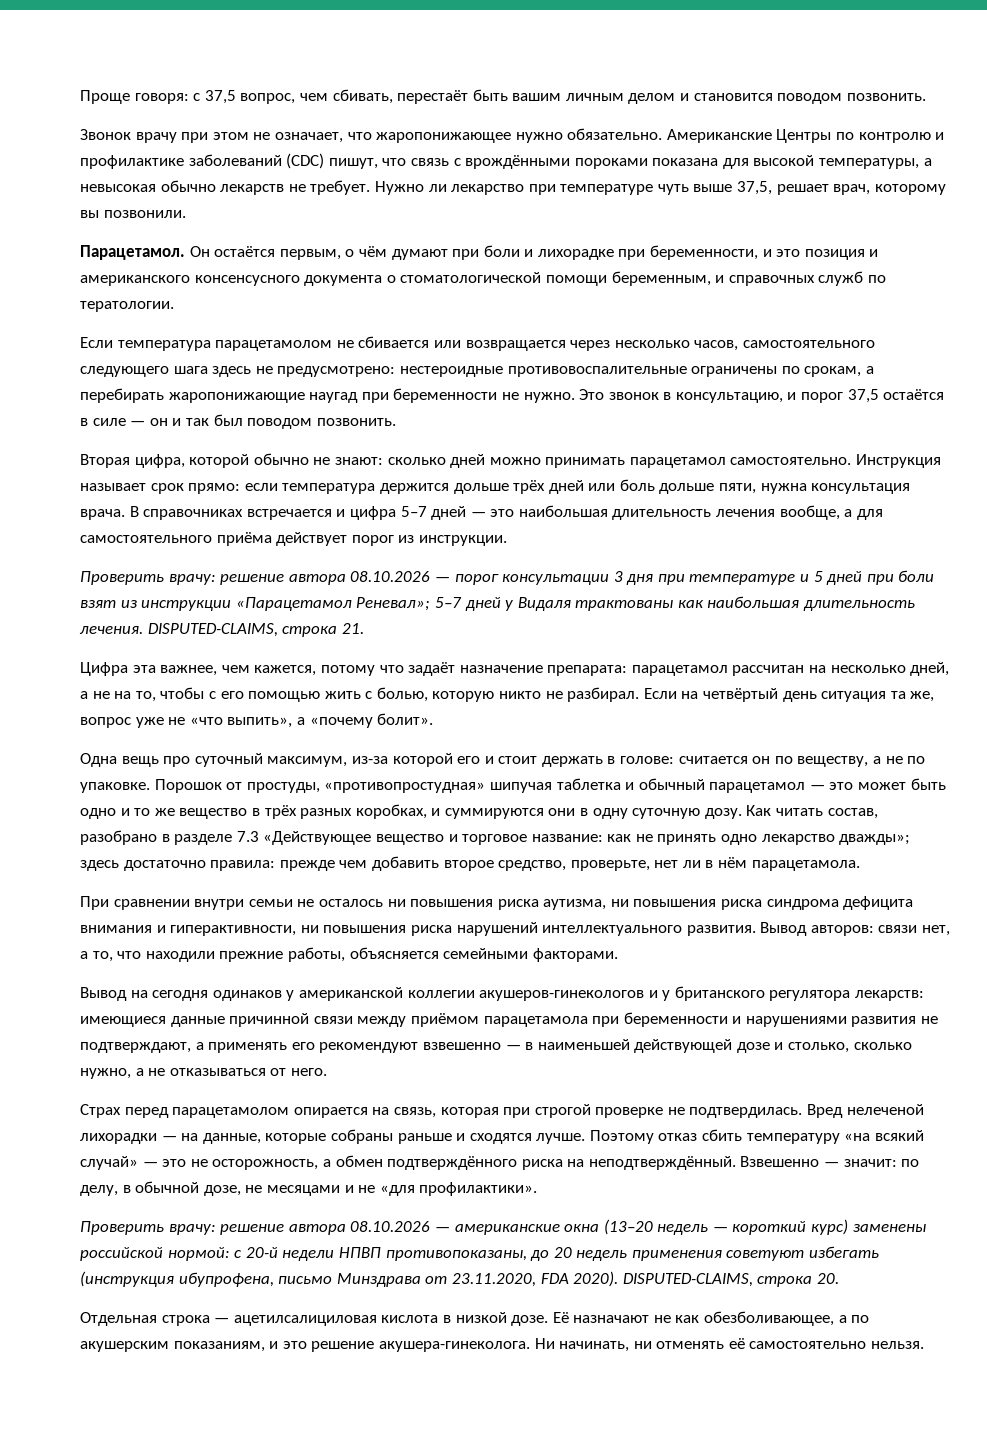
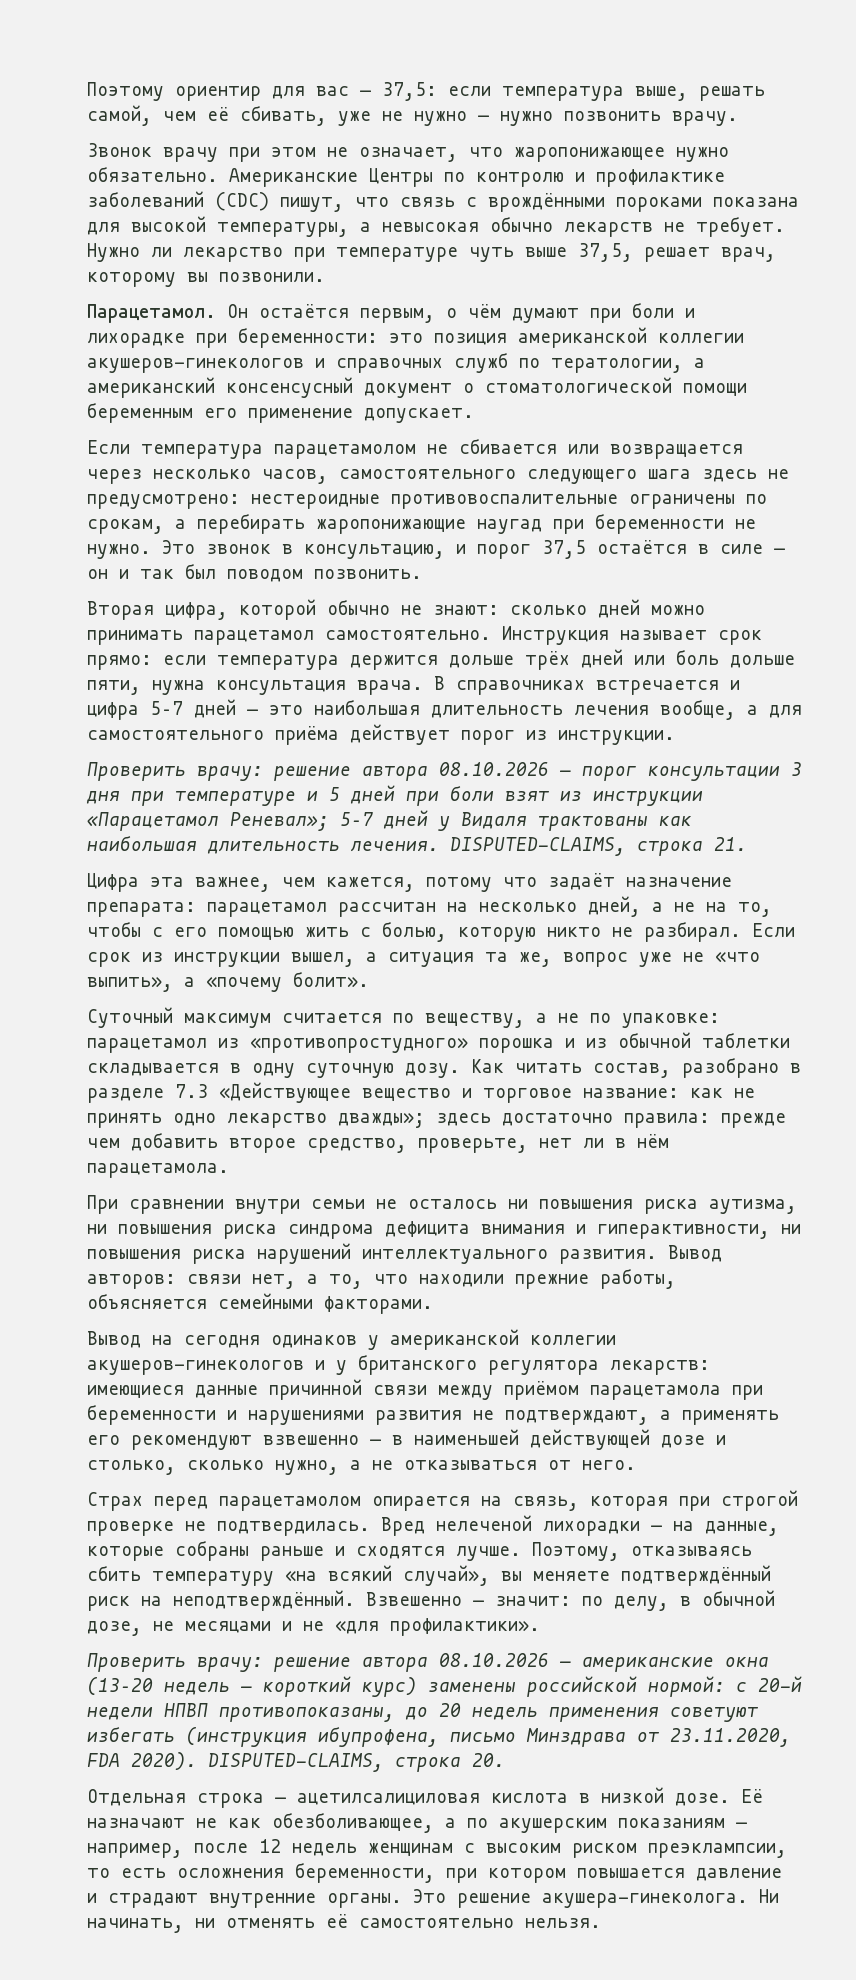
- Проще говоря: с 37,5 вопрос, чем сбивать, перестаёт быть вашим личным делом и становится поводом позвонить.
+ Поэтому ориентир для вас — 37,5: если температура выше, решать самой, чем её сбивать, уже не нужно — нужно позвонить врачу.
- Он остаётся первым, о чём думают при боли и лихорадке при беременности, и это позиция и американского консенсусного документа о стоматологической помощи беременным, и справочных служб по тератологии.
+ Он остаётся первым, о чём думают при боли и лихорадке при беременности: это позиция американской коллегии акушеров-гинекологов и справочных служб по тератологии, а американский консенсусный документ о стоматологической помощи беременным его применение допускает.
- Если на четвёртый день ситуация та же, вопрос уже не «что выпить», а «почему болит».
+ Если срок из инструкции вышел, а ситуация та же, вопрос уже не «что выпить», а «почему болит».
- Одна вещь про суточный максимум, из-за которой его и стоит держать в голове: считается он по веществу, а не по упаковке. Порошок от простуды, «противопростудная» шипучая таблетка и обычный парацетамол — это может быть одно и то же вещество в трёх разных коробках, и суммируются они в одну суточную дозу.
+ Суточный максимум считается по веществу, а не по упаковке: парацетамол из «противопростудного» порошка и из обычной таблетки складывается в одну суточную дозу.
- Поэтому отказ сбить температуру «на всякий случай» — это не осторожность, а обмен подтверждённого риска на неподтверждённый.
+ Поэтому, отказываясь сбить температуру «на всякий случай», вы меняете подтверждённый риск на неподтверждённый.
- Её назначают не как обезболивающее, а по акушерским показаниям, и это решение акушера-гинеколога.
+ Её назначают не как обезболивающее, а по акушерским показаниям — например, после 12 недель женщинам с высоким риском преэклампсии, то есть осложнения беременности, при котором повышается давление и страдают внутренние органы. Это решение акушера-гинеколога.

